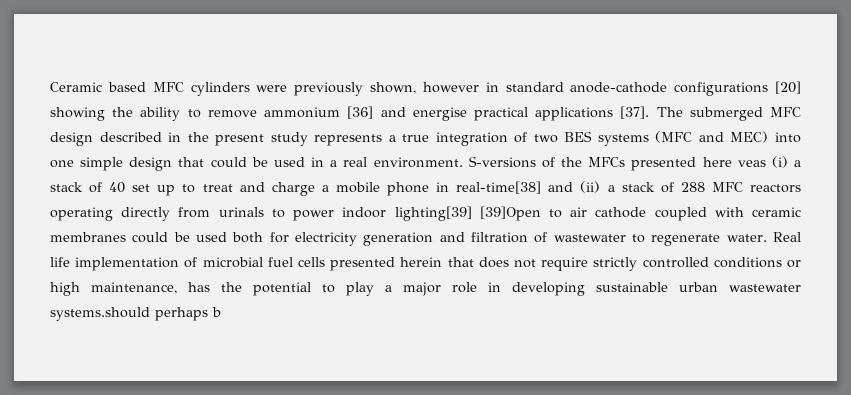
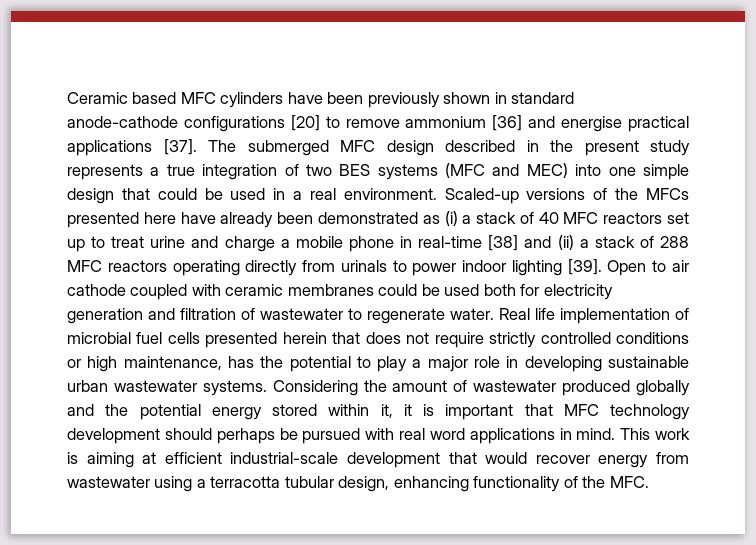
- Ceramic based MFC cylinders were previously shown, however in standard anode-cathode configurations [20] showing the ability to remove ammonium [36] and energise practical applications [37].
+ Ceramic based MFC cylinders have been previously shown in standard anode-cathode configurations [20] to remove ammonium [36] and energise practical applications [37].
- S-versions of the MFCs presented here veas (i) a stack of 40 set up to treat and charge a mobile phone in real-time[38] and (ii) a stack of 288 MFC reactors operating directly from urinals to power indoor lighting[39] [39]Open to air cathode coupled with ceramic membranes could be used both for electricity generation and filtration of wastewater to regenerate water.
+ Scaled-up versions of the MFCs presented here have already been demonstrated as (i) a stack of 40 MFC reactors set up to treat urine and charge a mobile phone in real-time [38] and (ii) a stack of 288 MFC reactors operating directly from urinals to power indoor lighting [39]. Open to air cathode coupled with ceramic membranes could be used both for electricity generation and filtration of wastewater to regenerate water.
- Real life implementation of microbial fuel cells presented herein that does not require strictly controlled conditions or high maintenance, has the potential to play a major role in developing sustainable urban wastewater systems.should perhaps b
+ Real life implementation of microbial fuel cells presented herein that does not require strictly controlled conditions or high maintenance, has the potential to play a major role in developing sustainable urban wastewater systems. Considering the amount of wastewater produced globally and the potential energy stored within it, it is important that MFC technology development should perhaps be pursued with real word applications in mind. This work is aiming at efficient industrial-scale development that would recover energy from wastewater using a terracotta tubular design, enhancing functionality of the MFC.

